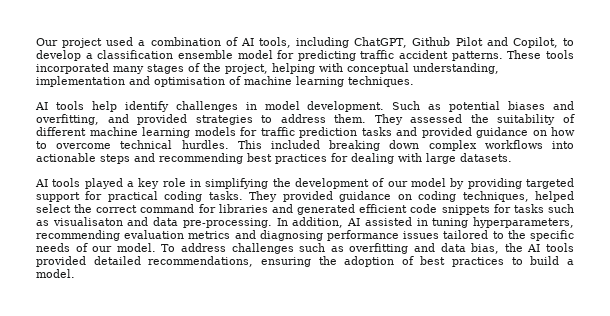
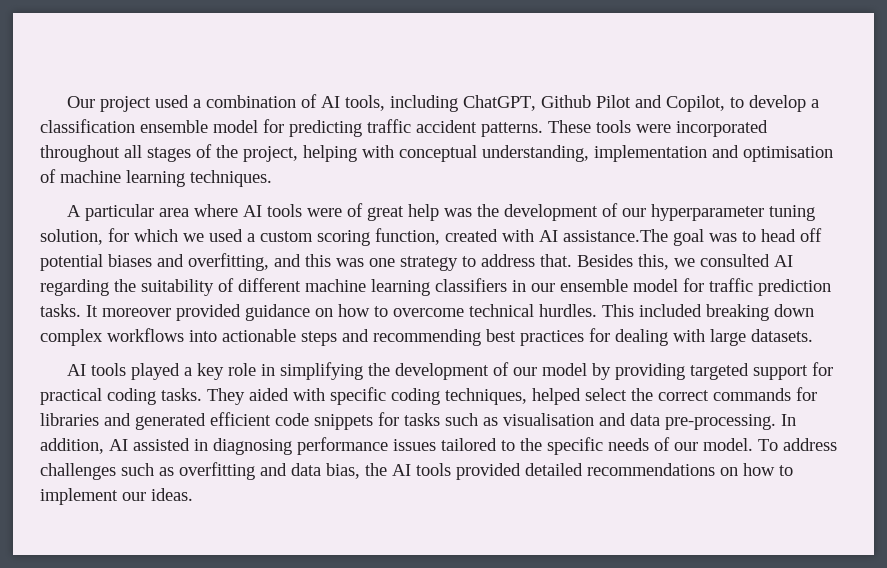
- These tools incorporated many stages of the project, helping with conceptual understanding, implementation and optimisation of machine learning techniques.
+ These tools were incorporated throughout all stages of the project, helping with conceptual understanding, implementation and optimisation of machine learning techniques.
- AI tools help identify challenges in model development. Such as potential biases and overfitting, and provided strategies to address them. They assessed the suitability of different machine learning models for traffic prediction tasks and provided guidance on how to overcome technical hurdles.
+ A particular area where AI tools were of great help was the development of our hyperparameter tuning solution, for which we used a custom scoring function, created with AI assistance.The goal was to head off potential biases and overfitting, and this was one strategy to address that. Besides this, we consulted AI regarding the suitability of different machine learning classifiers in our ensemble model for traffic prediction tasks. It moreover provided guidance on how to overcome technical hurdles.
- They provided guidance on coding techniques, helped select the correct command for libraries and generated efficient code snippets for tasks such as visualisaton and data pre-processing.
+ They aided with specific coding techniques, helped select the correct commands for libraries and generated efficient code snippets for tasks such as visualisation and data pre-processing.
- In addition, AI assisted in tuning hyperparameters, recommending evaluation metrics and diagnosing performance issues tailored to the specific needs of our model.
+ In addition, AI assisted in diagnosing performance issues tailored to the specific needs of our model.
- To address challenges such as overfitting and data bias, the AI tools provided detailed recommendations, ensuring the adoption of best practices to build a model.
+ To address challenges such as overfitting and data bias, the AI tools provided detailed recommendations on how to implement our ideas.

